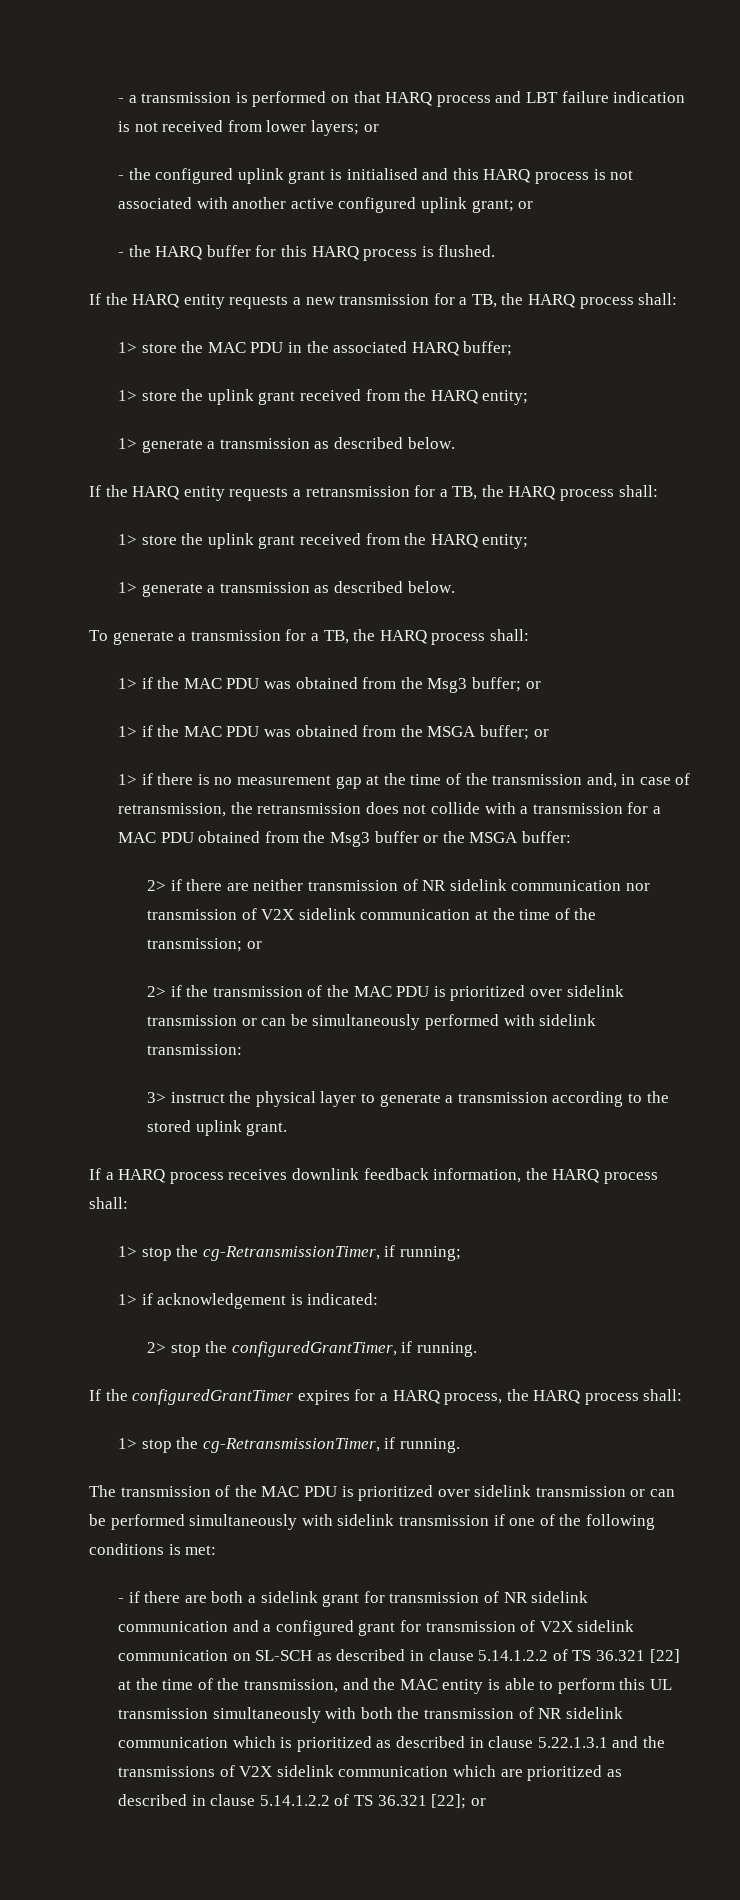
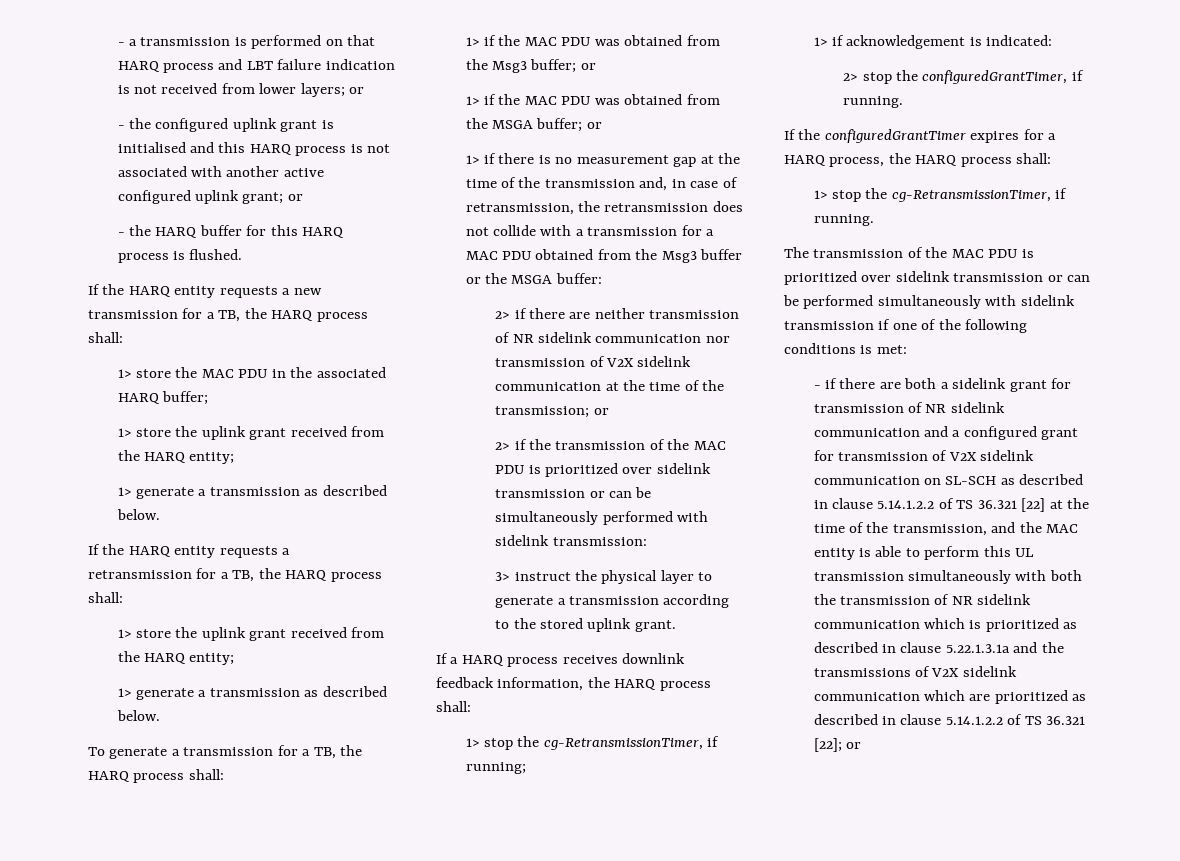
- - if there are both a sidelink grant for transmission of NR sidelink communication and a configured grant for transmission of V2X sidelink communication on SL-SCH as described in clause 5.14.1.2.2 of TS 36.321 [22] at the time of the transmission, and the MAC entity is able to perform this UL transmission simultaneously with both the transmission of NR sidelink communication which is prioritized as described in clause 5.22.1.3.1 and the transmissions of V2X sidelink communication which are prioritized as described in clause 5.14.1.2.2 of TS 36.321 [22];
+ - if there are both a sidelink grant for transmission of NR sidelink communication and a configured grant for transmission of V2X sidelink communication on SL-SCH as described in clause 5.14.1.2.2 of TS 36.321 [22] at the time of the transmission, and the MAC entity is able to perform this UL transmission simultaneously with both the transmission of NR sidelink communication which is prioritized as described in clause 5.22.1.3.1a and the transmissions of V2X sidelink communication which are prioritized as described in clause 5.14.1.2.2 of TS 36.321 [22];

